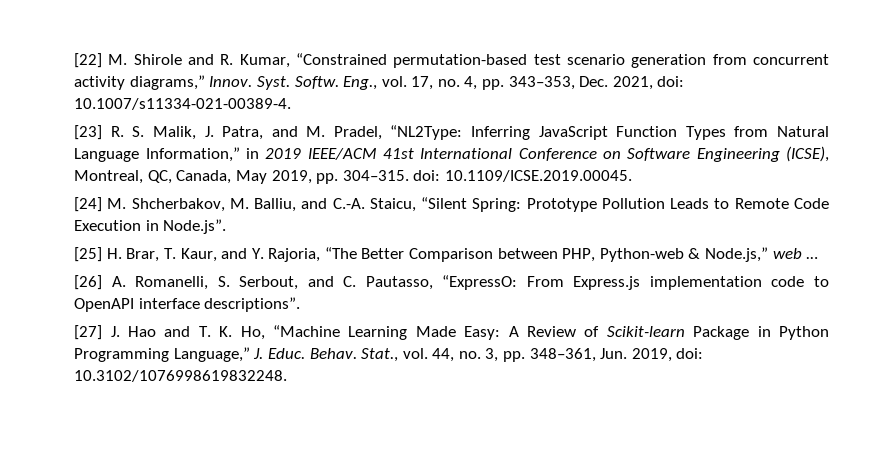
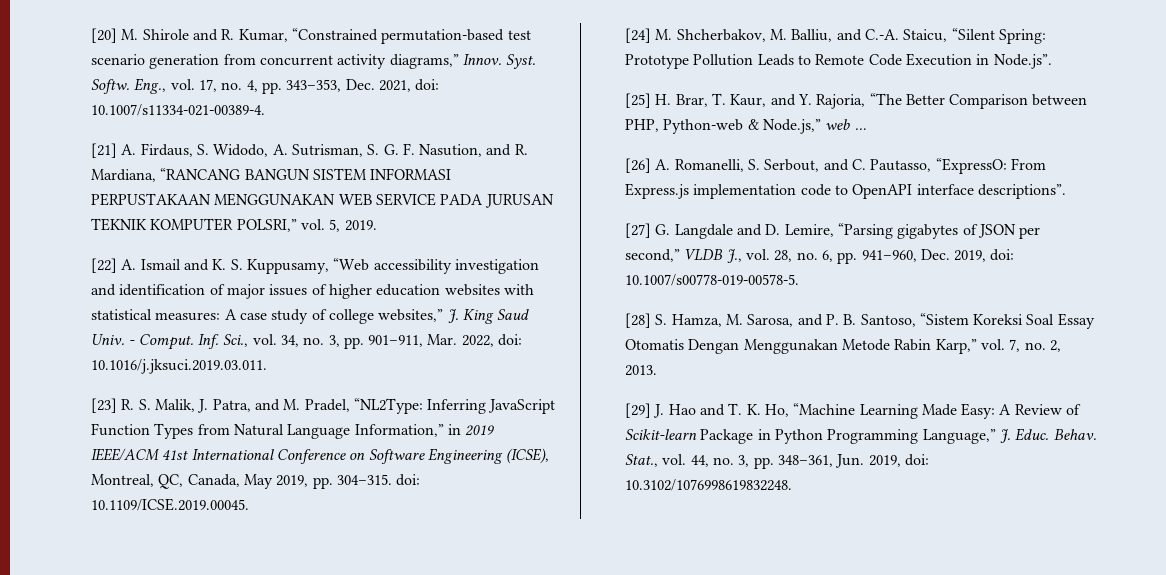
- [22] M. Shirole and R. Kumar, “Constrained permutation-based test scenario generation from concurrent activity diagrams,” Innov.
+ [20] M. Shirole and R. Kumar, “Constrained permutation-based test scenario generation from concurrent activity diagrams,” Innov.
+ [21] A. Firdaus, S. Widodo, A. Sutrisman, S. G. F. Nasution, and R. Mardiana, “RANCANG BANGUN SISTEM INFORMASI PERPUSTAKAAN MENGGUNAKAN WEB SERVICE PADA JURUSAN TEKNIK KOMPUTER POLSRI,” vol. 5, 2019.
+ [22] A. Ismail and K. S. Kuppusamy, “Web accessibility investigation and identification of major issues of higher education websites with statistical measures: A case study of college websites,” J. King Saud Univ. - Comput. Inf. Sci., vol. 34, no. 3, pp. 901–911, Mar. 2022, doi: 10.1016/j.jksuci.2019.03.011.
- [27] J. Hao and T. K. Ho, “Machine Learning Made Easy: A Review of Scikit-learn Package in Python Programming Language,” J. Educ.
+ [27] G. Langdale and D. Lemire, “Parsing gigabytes of JSON per second,” VLDB J., vol. 28, no. 6, pp. 941–960, Dec. 2019, doi: 10.1007/s00778-019-00578-5.
+ [28] S. Hamza, M. Sarosa, and P. B. Santoso, “Sistem Koreksi Soal Essay Otomatis Dengan Menggunakan Metode Rabin Karp,” vol. 7, no. 2, 2013.
+ [29] J. Hao and T. K. Ho, “Machine Learning Made Easy: A Review of Scikit-learn Package in Python Programming Language,” J. Educ.

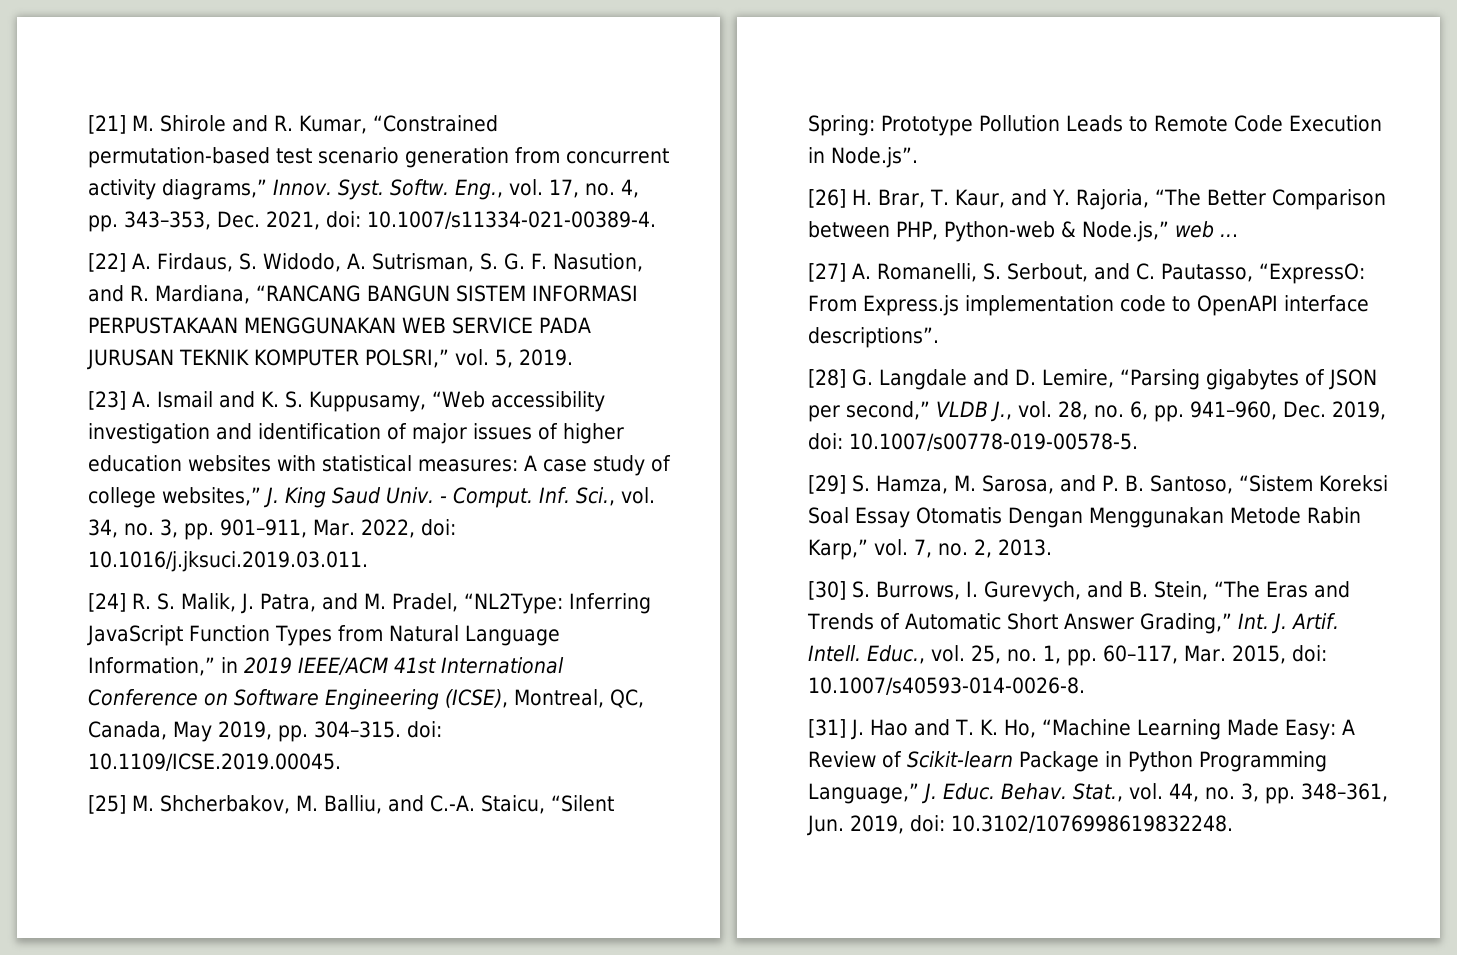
- [20] M. Shirole and R. Kumar, “Constrained permutation-based test scenario generation from concurrent activity diagrams,” Innov.
+ [21] M. Shirole and R. Kumar, “Constrained permutation-based test scenario generation from concurrent activity diagrams,” Innov.
- [21] A. Firdaus, S. Widodo, A. Sutrisman, S. G. F. Nasution, and R. Mardiana, “RANCANG BANGUN SISTEM INFORMASI PERPUSTAKAAN MENGGUNAKAN WEB SERVICE PADA JURUSAN TEKNIK KOMPUTER POLSRI,” vol. 5, 2019.
+ [22] A. Firdaus, S. Widodo, A. Sutrisman, S. G. F. Nasution, and R. Mardiana, “RANCANG BANGUN SISTEM INFORMASI PERPUSTAKAAN MENGGUNAKAN WEB SERVICE PADA JURUSAN TEKNIK KOMPUTER POLSRI,” vol. 5, 2019.
- [22] A. Ismail and K. S. Kuppusamy, “Web accessibility investigation and identification of major issues of higher education websites with statistical measures: A case study of college websites,” J. King Saud Univ.
+ [23] A. Ismail and K. S. Kuppusamy, “Web accessibility investigation and identification of major issues of higher education websites with statistical measures: A case study of college websites,” J. King Saud Univ.
- [23] R. S. Malik, J. Patra, and M. Pradel, “NL2Type: Inferring JavaScript Function Types from Natural Language Information,” in 2019 IEEE/ACM 41st International Conference on Software Engineering (ICSE), Montreal, QC, Canada, May 2019, pp. 304–315. doi: 10.1109/ICSE.2019.00045.
+ [24] R. S. Malik, J. Patra, and M. Pradel, “NL2Type: Inferring JavaScript Function Types from Natural Language Information,” in 2019 IEEE/ACM 41st International Conference on Software Engineering (ICSE), Montreal, QC, Canada, May 2019, pp. 304–315. doi: 10.1109/ICSE.2019.00045.
- [24] M. Shcherbakov, M. Balliu, and C.-A. Staicu, “Silent Spring: Prototype Pollution Leads to Remote Code Execution in Node.js”.
+ [25] M. Shcherbakov, M. Balliu, and C.-A. Staicu, “Silent Spring: Prototype Pollution Leads to Remote Code Execution in Node.js”.
- [25] H. Brar, T. Kaur, and Y. Rajoria, “The Better Comparison between PHP, Python-web & Node.js,” web ...
+ [26] H. Brar, T. Kaur, and Y. Rajoria, “The Better Comparison between PHP, Python-web & Node.js,” web ...
- [26] A. Romanelli, S. Serbout, and C. Pautasso, “ExpressO: From Express.js implementation code to OpenAPI interface descriptions”.
+ [27] A. Romanelli, S. Serbout, and C. Pautasso, “ExpressO: From Express.js implementation code to OpenAPI interface descriptions”.
- [27] G. Langdale and D. Lemire, “Parsing gigabytes of JSON per second,” VLDB J., vol. 28, no. 6, pp. 941–960, Dec. 2019, doi: 10.1007/s00778-019-00578-5.
+ [28] G. Langdale and D. Lemire, “Parsing gigabytes of JSON per second,” VLDB J., vol. 28, no. 6, pp. 941–960, Dec. 2019, doi: 10.1007/s00778-019-00578-5.
- [28] S. Hamza, M. Sarosa, and P. B. Santoso, “Sistem Koreksi Soal Essay Otomatis Dengan Menggunakan Metode Rabin Karp,” vol. 7, no. 2, 2013.
+ [29] S. Hamza, M. Sarosa, and P. B. Santoso, “Sistem Koreksi Soal Essay Otomatis Dengan Menggunakan Metode Rabin Karp,” vol. 7, no. 2, 2013.
- [29] J. Hao and T. K. Ho, “Machine Learning Made Easy: A Review of Scikit-learn Package in Python Programming Language,” J. Educ.
+ [30] S. Burrows, I. Gurevych, and B. Stein, “The Eras and Trends of Automatic Short Answer Grading,” Int. J. Artif. Intell. Educ., vol. 25, no. 1, pp. 60–117, Mar. 2015, doi: 10.1007/s40593-014-0026-8.
+ [31] J. Hao and T. K. Ho, “Machine Learning Made Easy: A Review of Scikit-learn Package in Python Programming Language,” J. Educ.

